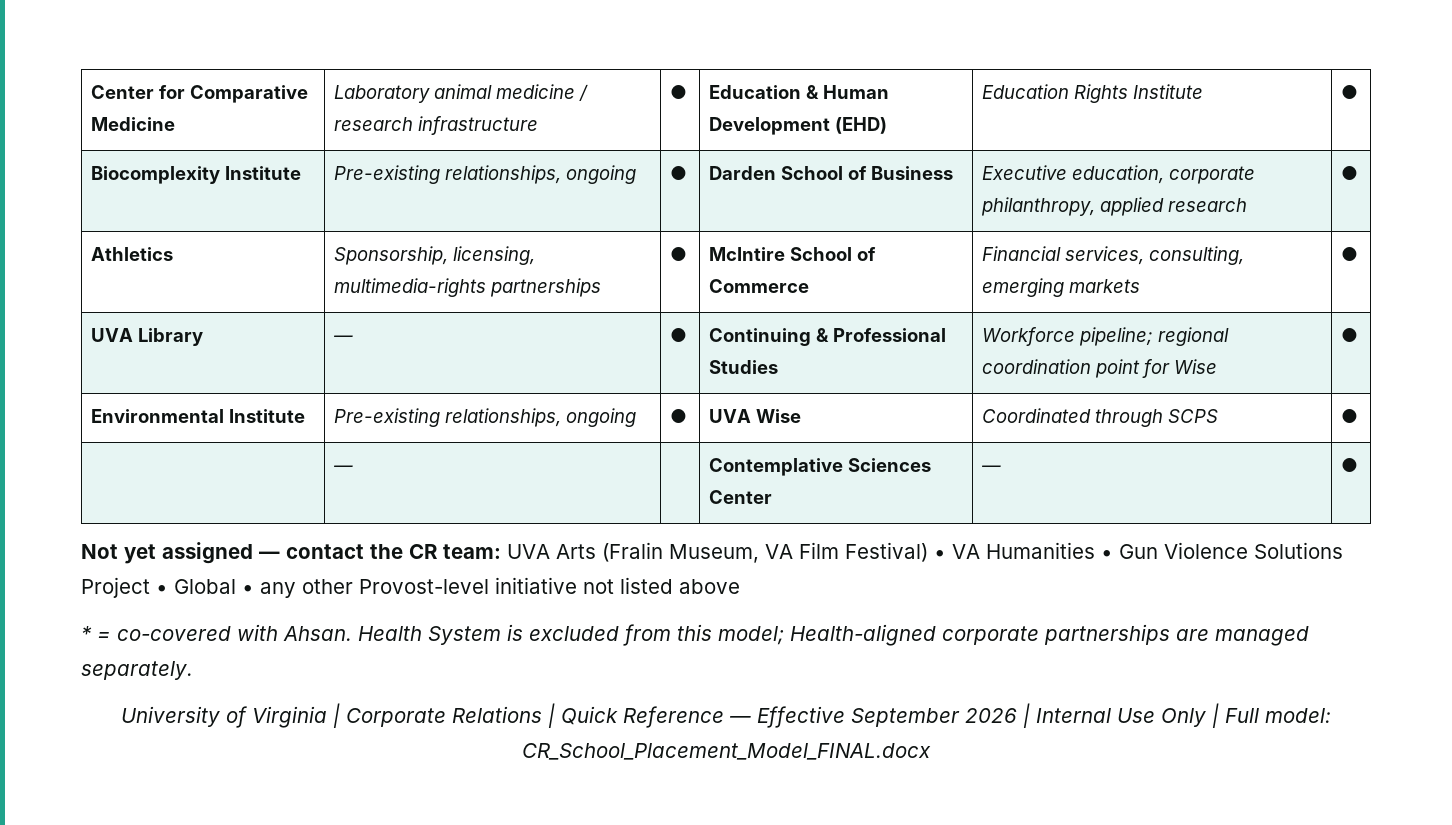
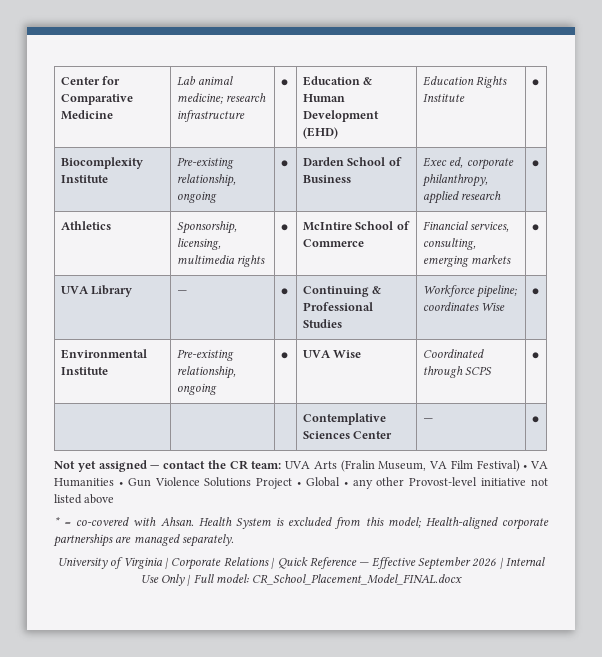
- Center for Comparative Medicine | Laboratory animal medicine / research infrastructure | ● | Education & Human Development (EHD) | Education Rights Institute | ●
+ Center for Comparative Medicine | Lab animal medicine; research infrastructure | ● | Education & Human Development (EHD) | Education Rights Institute | ●
- Biocomplexity Institute | Pre-existing relationships, ongoing | ● | Darden School of Business | Executive education, corporate philanthropy, applied research | ●
+ Biocomplexity Institute | Pre-existing relationship, ongoing | ● | Darden School of Business | Exec ed, corporate philanthropy, applied research | ●
- Athletics | Sponsorship, licensing, multimedia-rights partnerships | ● | McIntire School of Commerce | Financial services, consulting, emerging markets | ●
+ Athletics | Sponsorship, licensing, multimedia rights | ● | McIntire School of Commerce | Financial services, consulting, emerging markets | ●
- UVA Library | — | ● | Continuing & Professional Studies | Workforce pipeline; regional coordination point for Wise | ●
+ UVA Library | — | ● | Continuing & Professional Studies | Workforce pipeline; coordinates Wise | ●
- Environmental Institute | Pre-existing relationships, ongoing | ● | UVA Wise | Coordinated through SCPS | ●
+ Environmental Institute | Pre-existing relationship, ongoing | ● | UVA Wise | Coordinated through SCPS | ●
- | — | | Contemplative Sciences Center | — | ●
+ | | | Contemplative Sciences Center | — | ●

